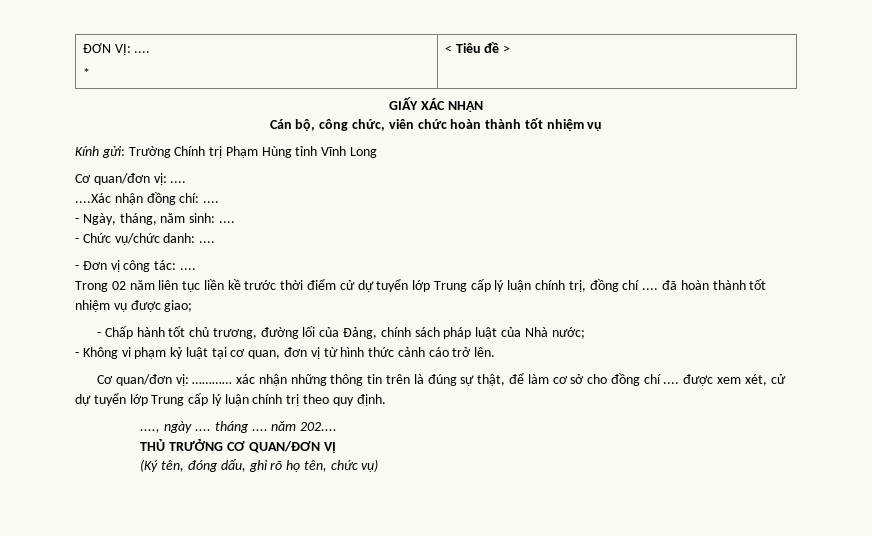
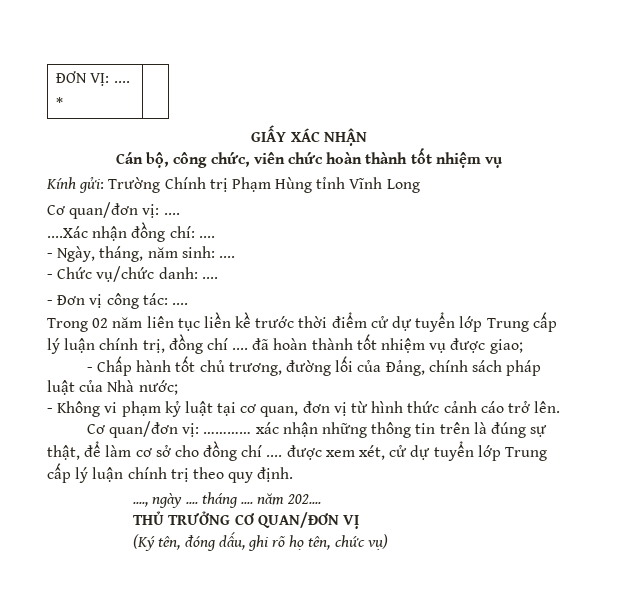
  ĐƠN VỊ: ....
- * | < Tiêu đề >
+ * |

